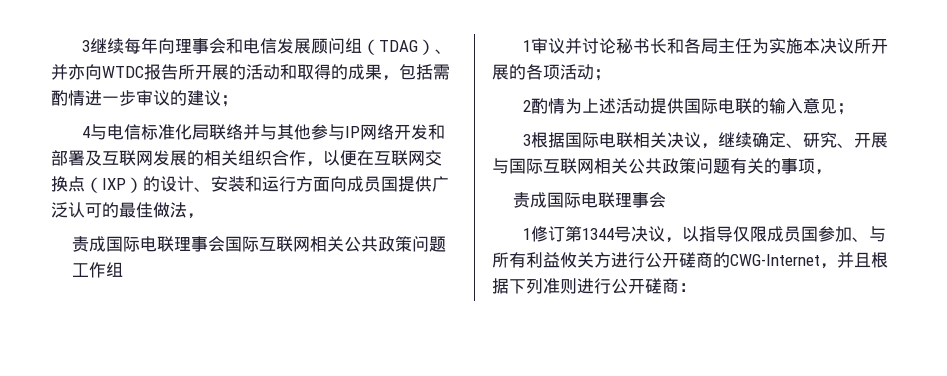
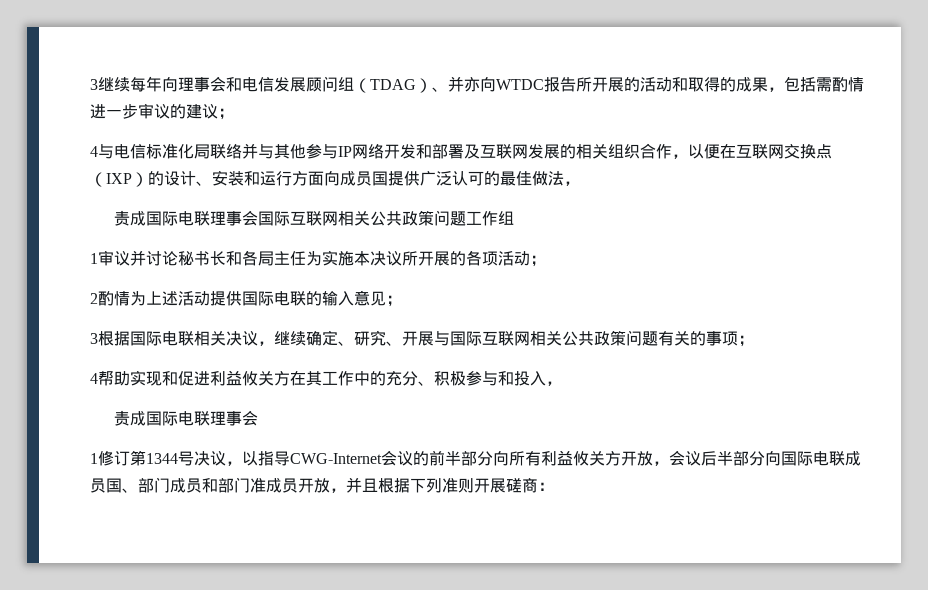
- 3根据国际电联相关决议，继续确定、研究、开展与国际互联网相关公共政策问题有关的事项，
+ 3根据国际电联相关决议，继续确定、研究、开展与国际互联网相关公共政策问题有关的事项；
+ 4帮助实现和促进利益攸关方在其工作中的充分、积极参与和投入，
- 1修订第1344号决议，以指导仅限成员国参加、与所有利益攸关方进行公开磋商的CWG-Internet，并且根据下列准则进行公开磋商：
+ 1修订第1344号决议，以指导CWG-Internet会议的前半部分向所有利益攸关方开放，会议后半部分向国际电联成员国、部门成员和部门准成员开放，并且根据下列准则开展磋商：

